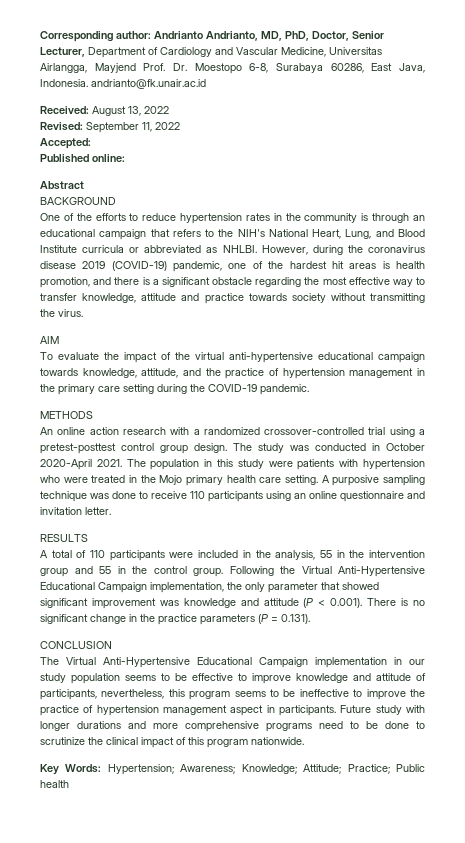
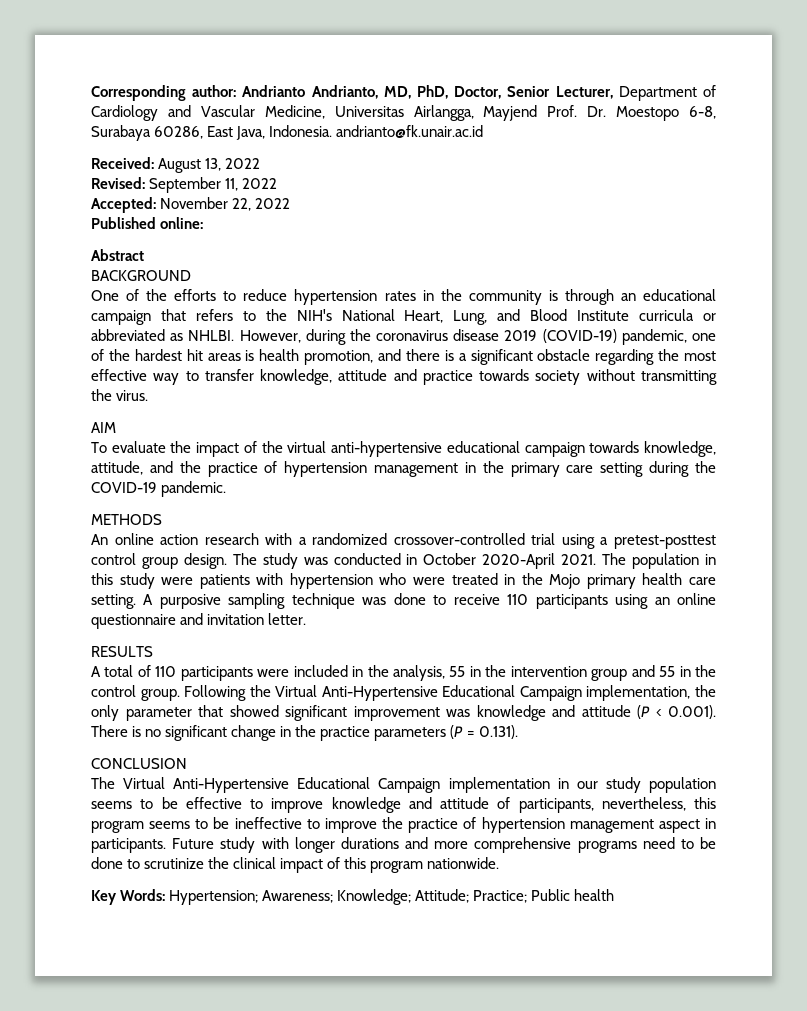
- Accepted:
+ Accepted: November 22, 2022

